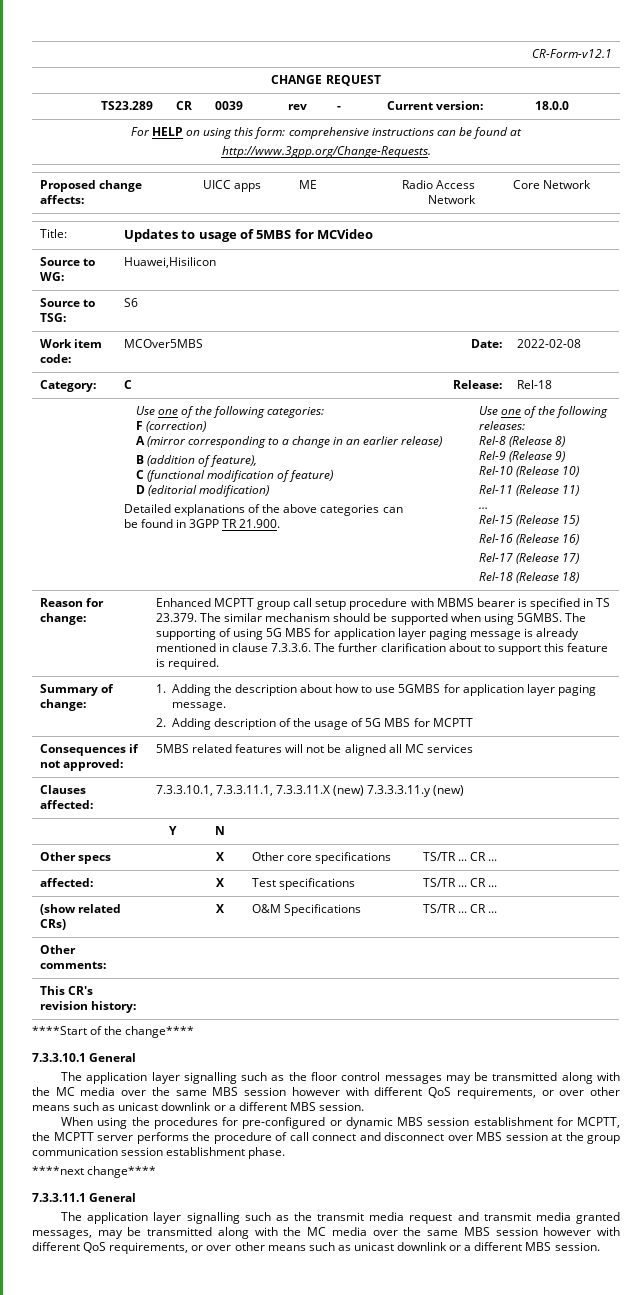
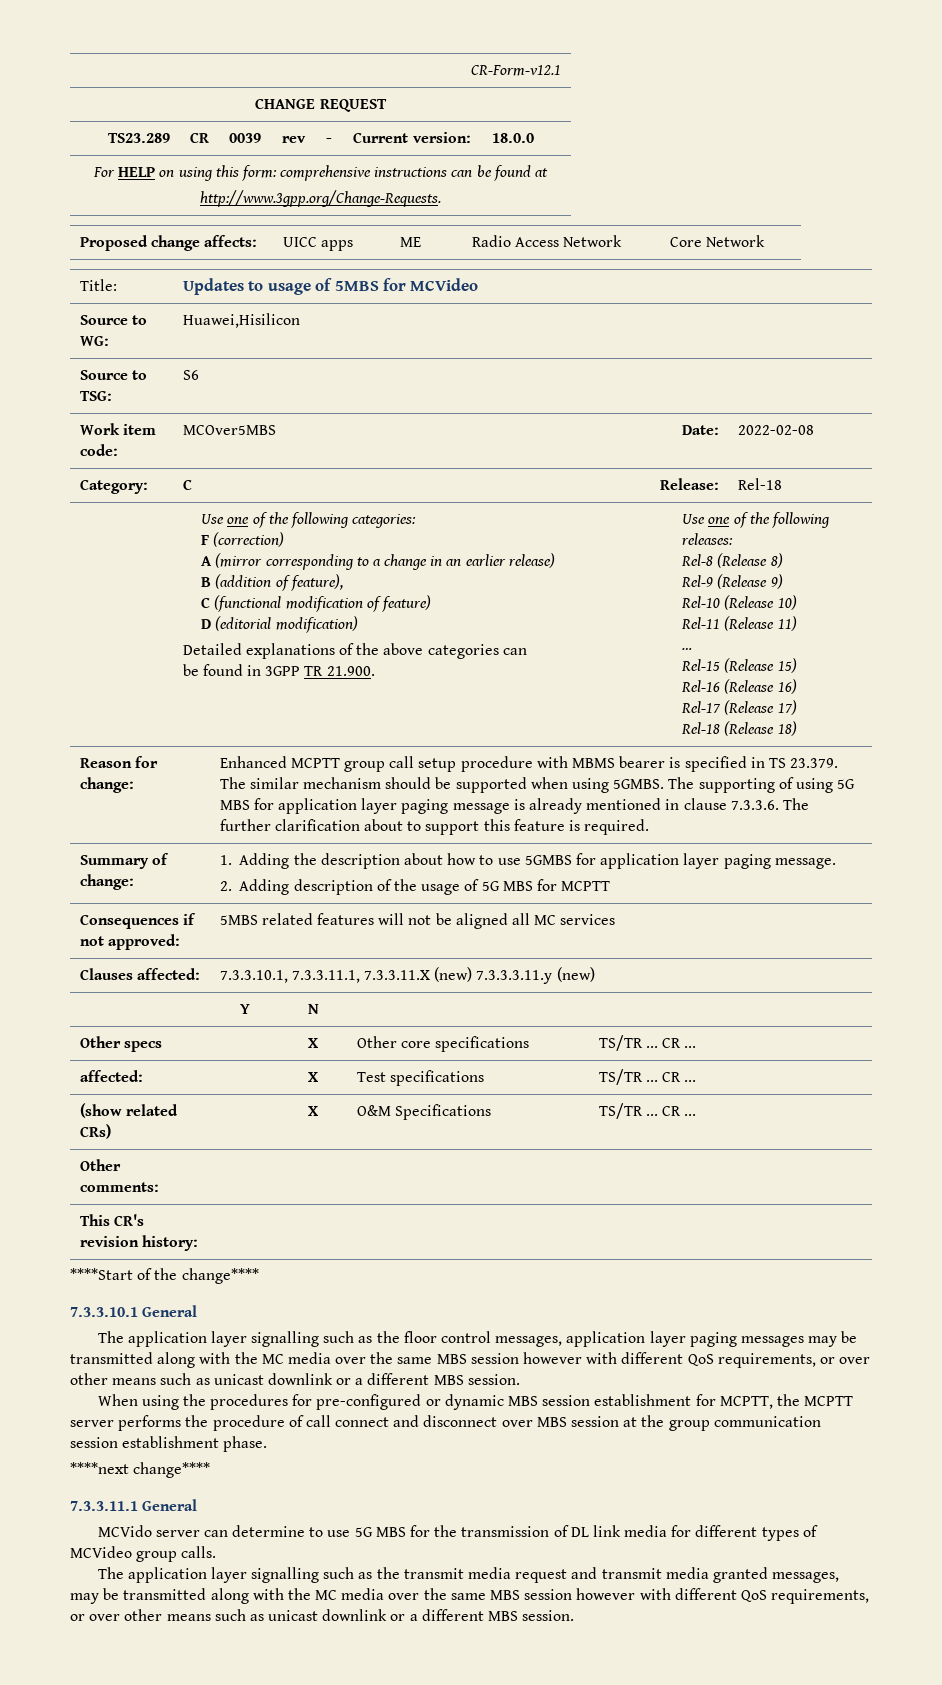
- The application layer signalling such as the floor control messages may be transmitted along with the MC media over the same MBS session however with different QoS requirements, or over other means such as unicast downlink or a different MBS session.
+ The application layer signalling such as the floor control messages, application layer paging messages may be transmitted along with the MC media over the same MBS session however with different QoS requirements, or over other means such as unicast downlink or a different MBS session.
+ MCVido server can determine to use 5G MBS for the transmission of DL link media for different types of MCVideo group calls.

